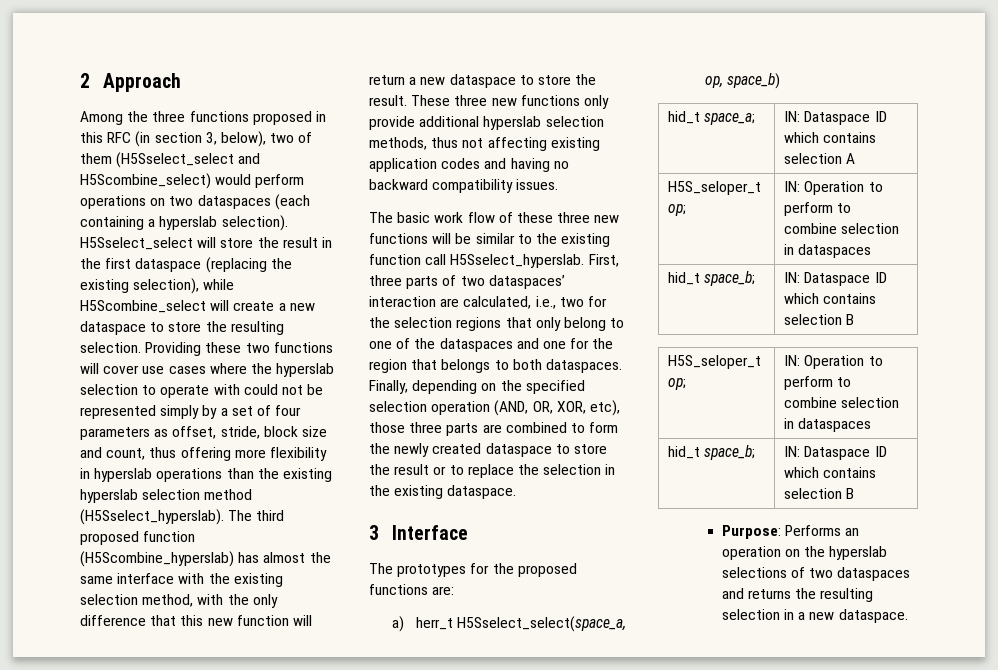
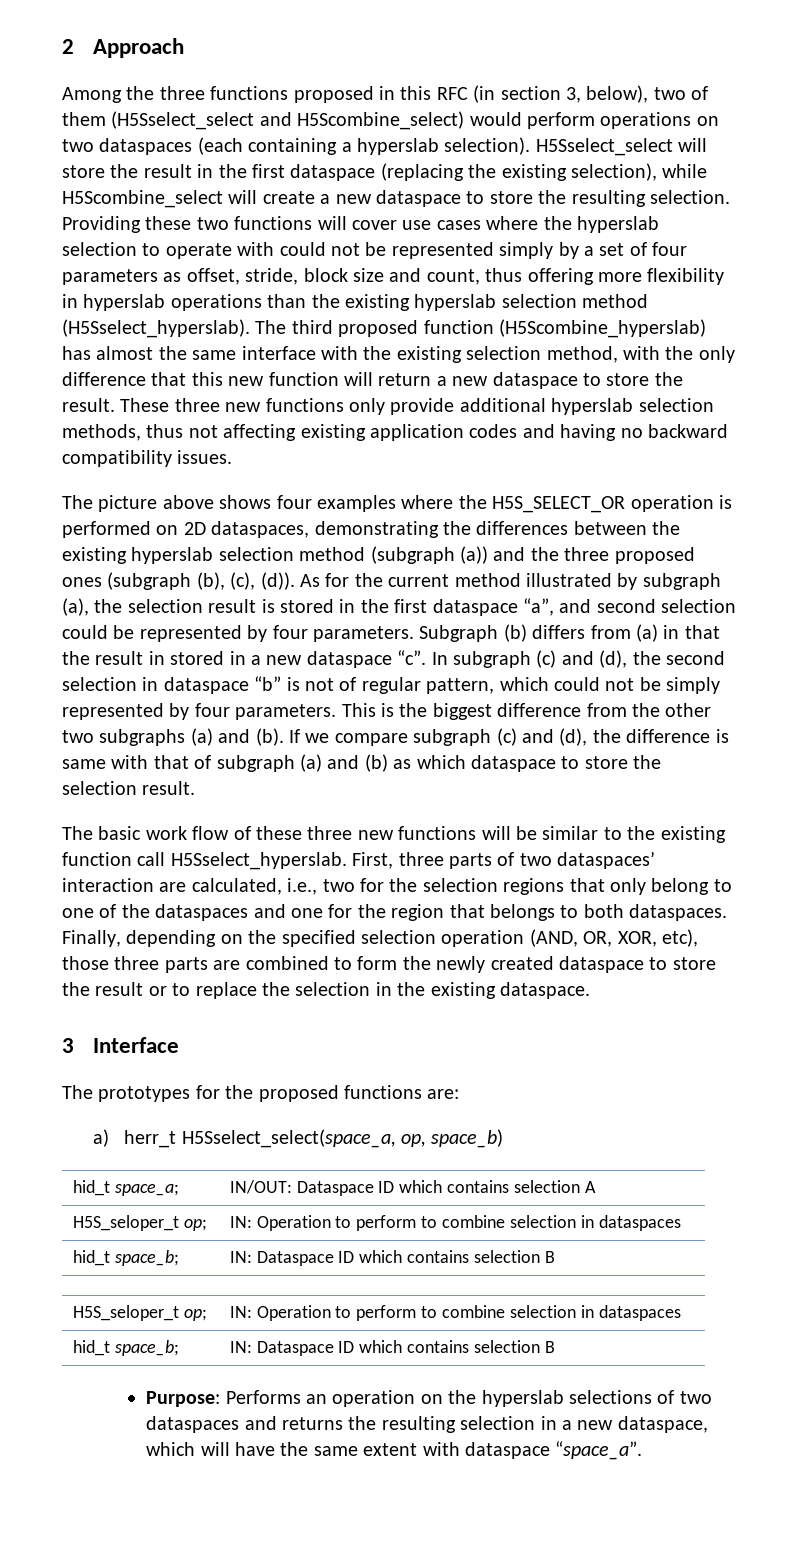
+ The picture above shows four examples where the H5S_SELECT_OR operation is performed on 2D dataspaces, demonstrating the differences between the existing hyperslab selection method (subgraph (a)) and the three proposed ones (subgraph (b), (c), (d)). As for the current method illustrated by subgraph (a), the selection result is stored in the first dataspace “a”, and second selection could be represented by four parameters. Subgraph (b) differs from (a) in that the result in stored in a new dataspace “c”. In subgraph (c) and (d), the second selection in dataspace “b” is not of regular pattern, which could not be simply represented by four parameters. This is the biggest difference from the other two subgraphs (a) and (b). If we compare subgraph (c) and (d), the difference is same with that of subgraph (a) and (b) as which dataspace to store the selection result.
- hid_t space_a; | IN: Dataspace ID which contains selection A
+ hid_t space_a; | IN/OUT: Dataspace ID which contains selection A
- Purpose: Performs an operation on the hyperslab selections of two dataspaces and returns the resulting selection in a new dataspace.
+ Purpose: Performs an operation on the hyperslab selections of two dataspaces and returns the resulting selection in a new dataspace, which will have the same extent with dataspace “space_a”.

